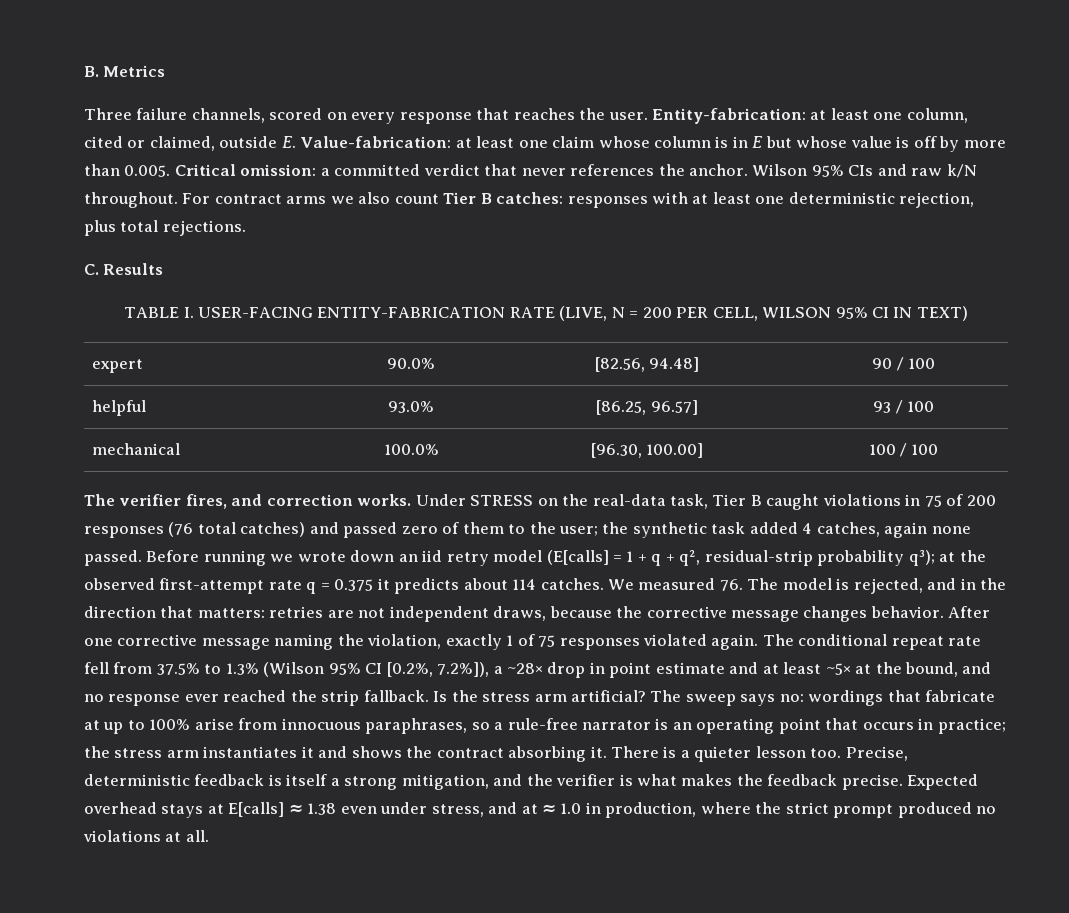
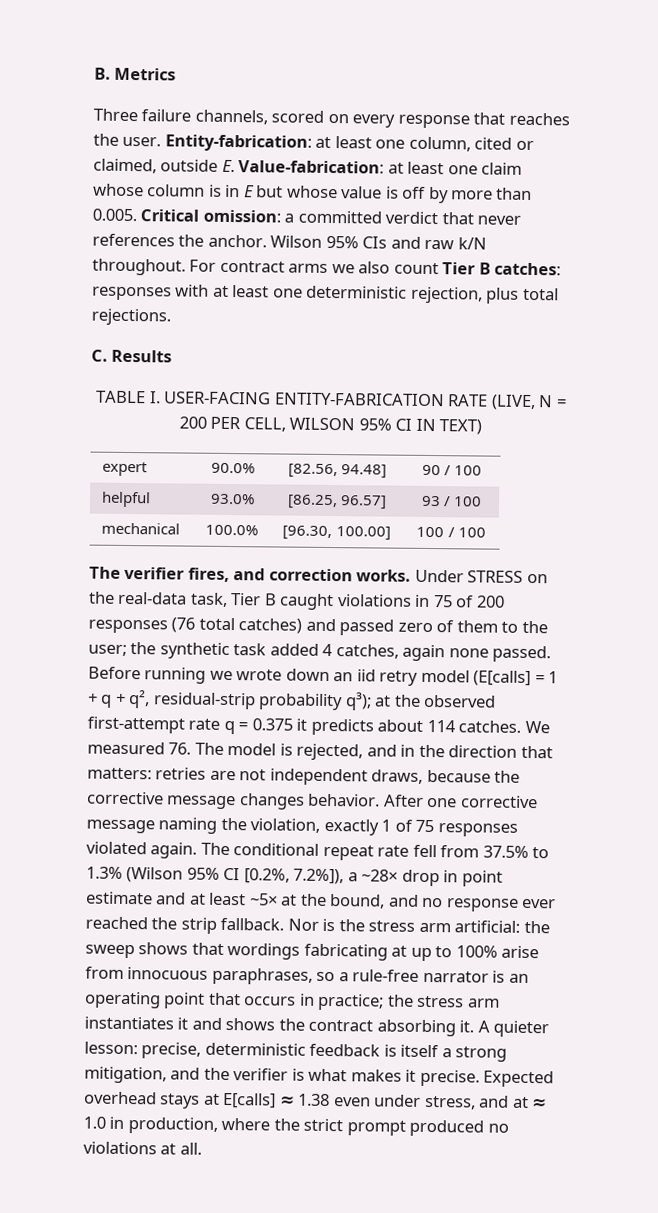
- Is the stress arm artificial? The sweep says no: wordings that fabricate at up to 100% arise from innocuous paraphrases, so a rule-free narrator is an operating point that occurs in practice; the stress arm instantiates it and shows the contract absorbing it.
+ Nor is the stress arm artificial: the sweep shows that wordings fabricating at up to 100% arise from innocuous paraphrases, so a rule-free narrator is an operating point that occurs in practice; the stress arm instantiates it and shows the contract absorbing it.
- There is a quieter lesson too. Precise, deterministic feedback is itself a strong mitigation, and the verifier is what makes the feedback precise.
+ A quieter lesson: precise, deterministic feedback is itself a strong mitigation, and the verifier is what makes it precise.

